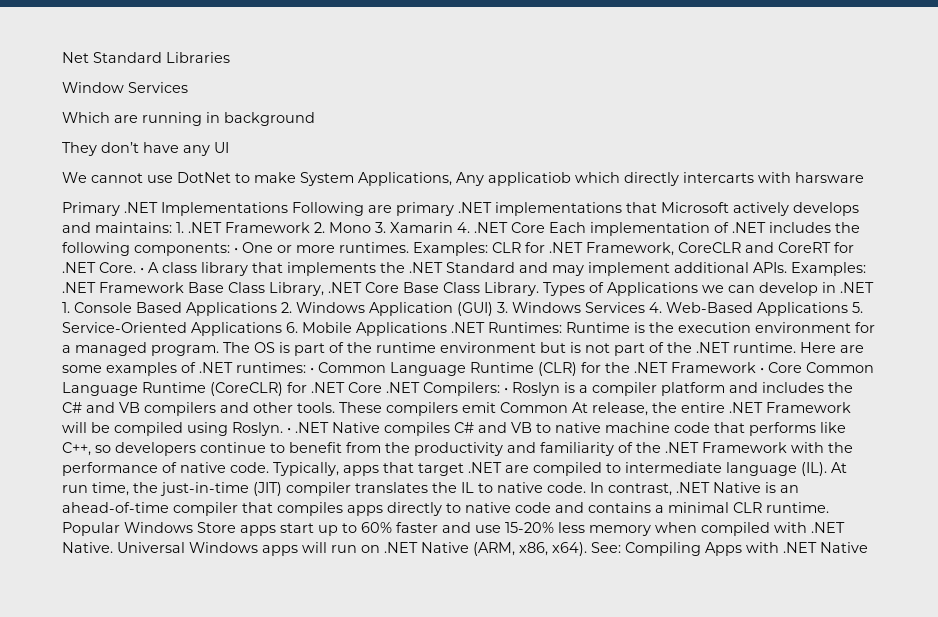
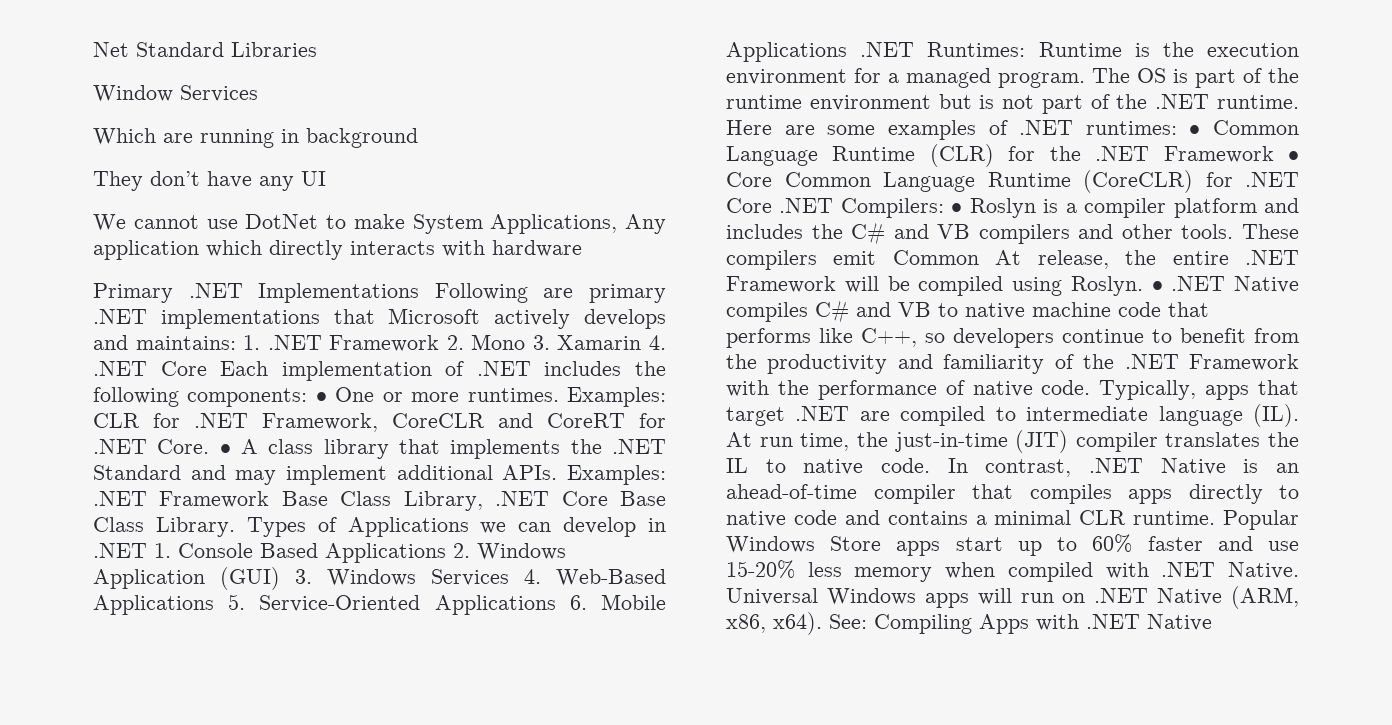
- We cannot use DotNet to make System Applications, Any applicatiob which directly intercarts with harsware
+ We cannot use DotNet to make System Applications, Any application which directly interacts with hardware

